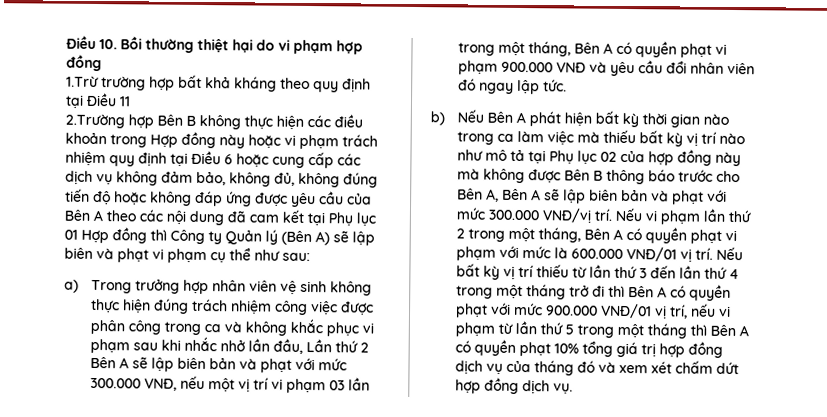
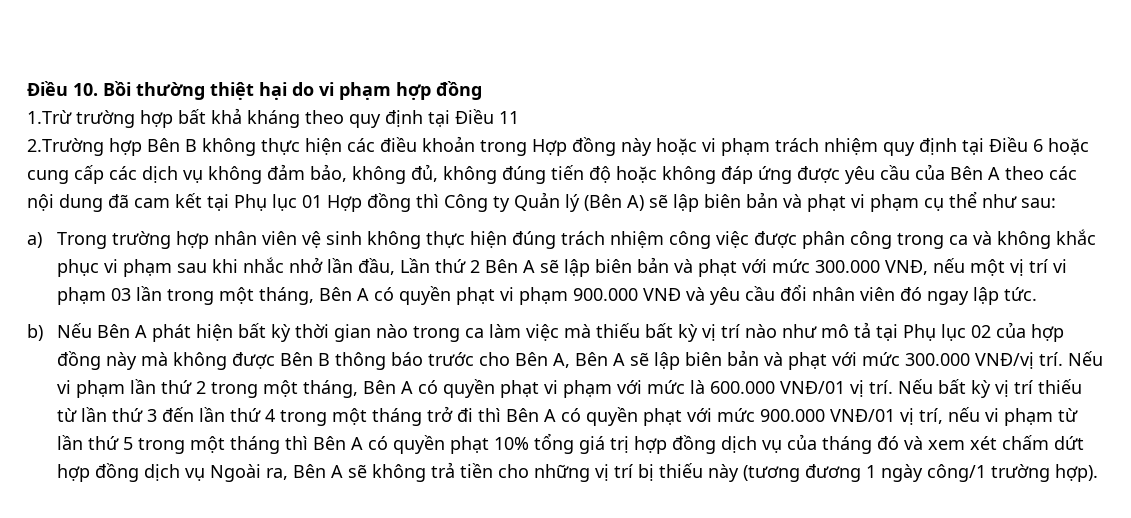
- 2.Trường hợp Bên B không thực hiện các điều khoản trong Hợp đồng này hoặc vi phạm trách nhiệm quy định tại Điều 6 hoặc cung cấp các dịch vụ không đảm bảo, không đủ, không đúng tiến độ hoặc không đáp ứng được yêu cầu của Bên A theo các nội dung đã cam kết tại Phụ lục 01 Hợp đồng thì Công ty Quản lý (Bên A) sẽ lập biên và phạt vi phạm cụ thể như sau:
+ 2.Trường hợp Bên B không thực hiện các điều khoản trong Hợp đồng này hoặc vi phạm trách nhiệm quy định tại Điều 6 hoặc cung cấp các dịch vụ không đảm bảo, không đủ, không đúng tiến độ hoặc không đáp ứng được yêu cầu của Bên A theo các nội dung đã cam kết tại Phụ lục 01 Hợp đồng thì Công ty Quản lý (Bên A) sẽ lập biên bản và phạt vi phạm cụ thể như sau:
- a) Trong trưởng hợp nhân viên vệ sinh không thực hiện đúng trách nhiệm công việc được phân công trong ca và không khắc phục vi phạm sau khi nhắc nhở lần đầu, Lần thứ 2 Bên A sẽ lập biên bản và phạt với mức 300.000 VNĐ, nếu một vị trí vi phạm 03 lần trong một tháng, Bên A có quyền phạt vi phạm 900.000 VNĐ và yêu cầu đổi nhân viên đó ngay lập tức.
+ a) Trong trường hợp nhân viên vệ sinh không thực hiện đúng trách nhiệm công việc được phân công trong ca và không khắc phục vi phạm sau khi nhắc nhở lần đầu, Lần thứ 2 Bên A sẽ lập biên bản và phạt với mức 300.000 VNĐ, nếu một vị trí vi phạm 03 lần trong một tháng, Bên A có quyền phạt vi phạm 900.000 VNĐ và yêu cầu đổi nhân viên đó ngay lập tức.
- Nếu bất kỳ vị trí thiếu từ lần thứ 3 đến lần thứ 4 trong một tháng trở đi thì Bên A có quyền phạt với mức 900.000 VNĐ/01 vị trí, nếu vi phạm từ lần thứ 5 trong một tháng thì Bên A có quyền phạt 10% tổng giá trị hợp đồng dịch vụ của tháng đó và xem xét chấm dứt hợp đồng dịch vụ.
+ Nếu bất kỳ vị trí thiếu từ lần thứ 3 đến lần thứ 4 trong một tháng trở đi thì Bên A có quyền phạt với mức 900.000 VNĐ/01 vị trí, nếu vi phạm từ lần thứ 5 trong một tháng thì Bên A có quyền phạt 10% tổng giá trị hợp đồng dịch vụ của tháng đó và xem xét chấm dứt hợp đồng dịch vụ Ngoài ra, Bên A sẽ không trả tiền cho những vị trí bị thiếu này (tương đương 1 ngày công/1 trường hợp).

